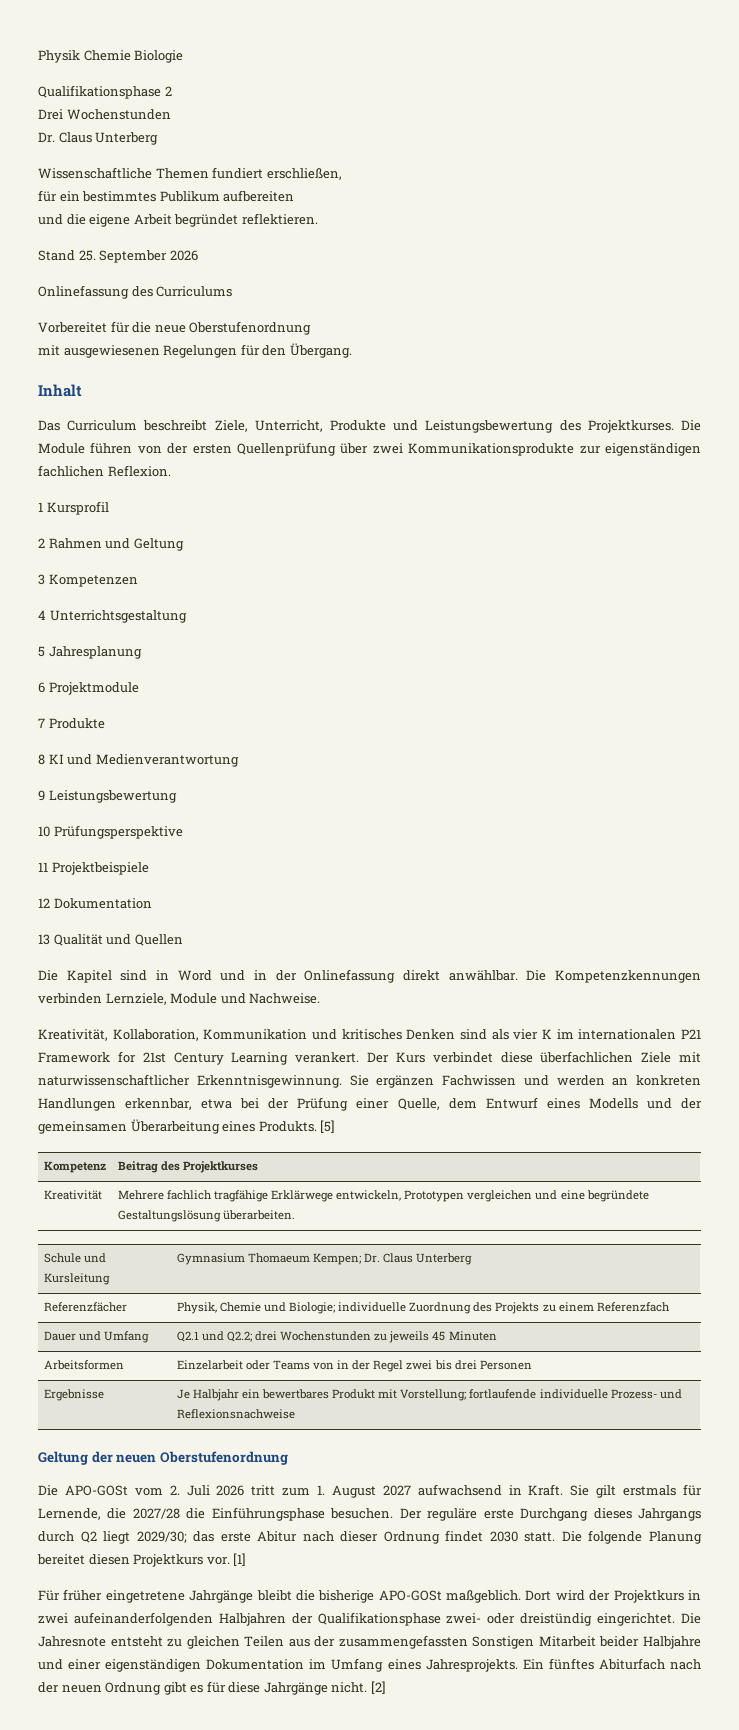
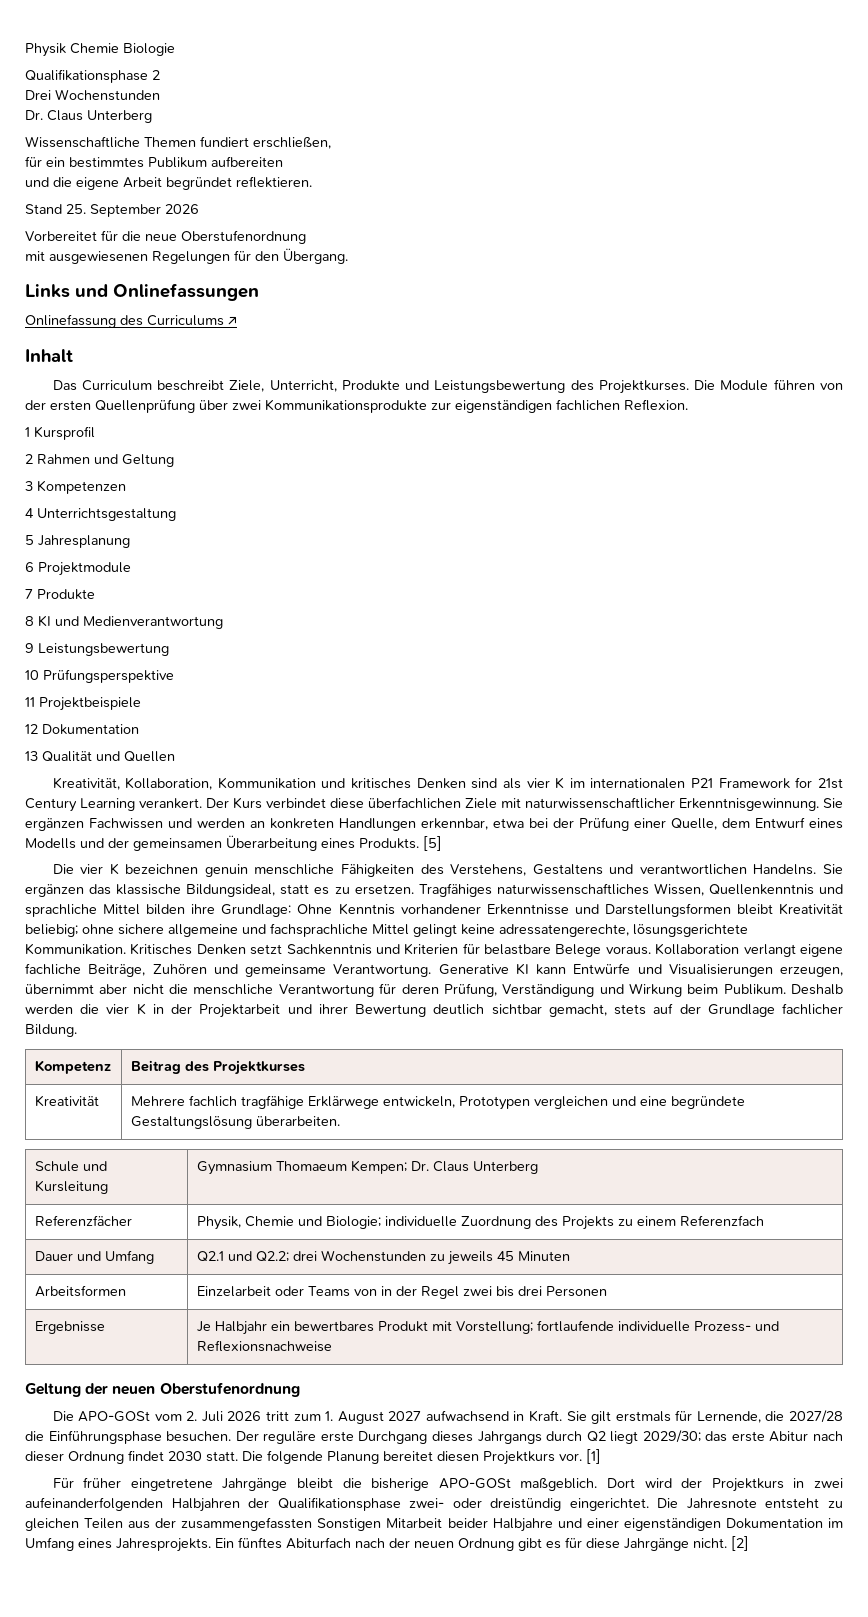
- Onlinefassung des Curriculums
+ Links und Onlinefassungen
+ Onlinefassung des Curriculums ↗
- Die Kapitel sind in Word und in der Onlinefassung direkt anwählbar. Die Kompetenzkennungen verbinden Lernziele, Module und Nachweise.
+ Die vier K bezeichnen genuin menschliche Fähigkeiten des Verstehens, Gestaltens und verantwortlichen Handelns. Sie ergänzen das klassische Bildungsideal, statt es zu ersetzen. Tragfähiges naturwissenschaftliches Wissen, Quellenkenntnis und sprachliche Mittel bilden ihre Grundlage: Ohne Kenntnis vorhandener Erkenntnisse und Darstellungsformen bleibt Kreativität beliebig; ohne sichere allgemeine und fachsprachliche Mittel gelingt keine adressatengerechte, lösungsgerichtete Kommunikation. Kritisches Denken setzt Sachkenntnis und Kriterien für belastbare Belege voraus. Kollaboration verlangt eigene fachliche Beiträge, Zuhören und gemeinsame Verantwortung. Generative KI kann Entwürfe und Visualisierungen erzeugen, übernimmt aber nicht die menschliche Verantwortung für deren Prüfung, Verständigung und Wirkung beim Publikum. Deshalb werden die vier K in der Projektarbeit und ihrer Bewertung deutlich sichtbar gemacht, stets auf der Grundlage fachlicher Bildung.

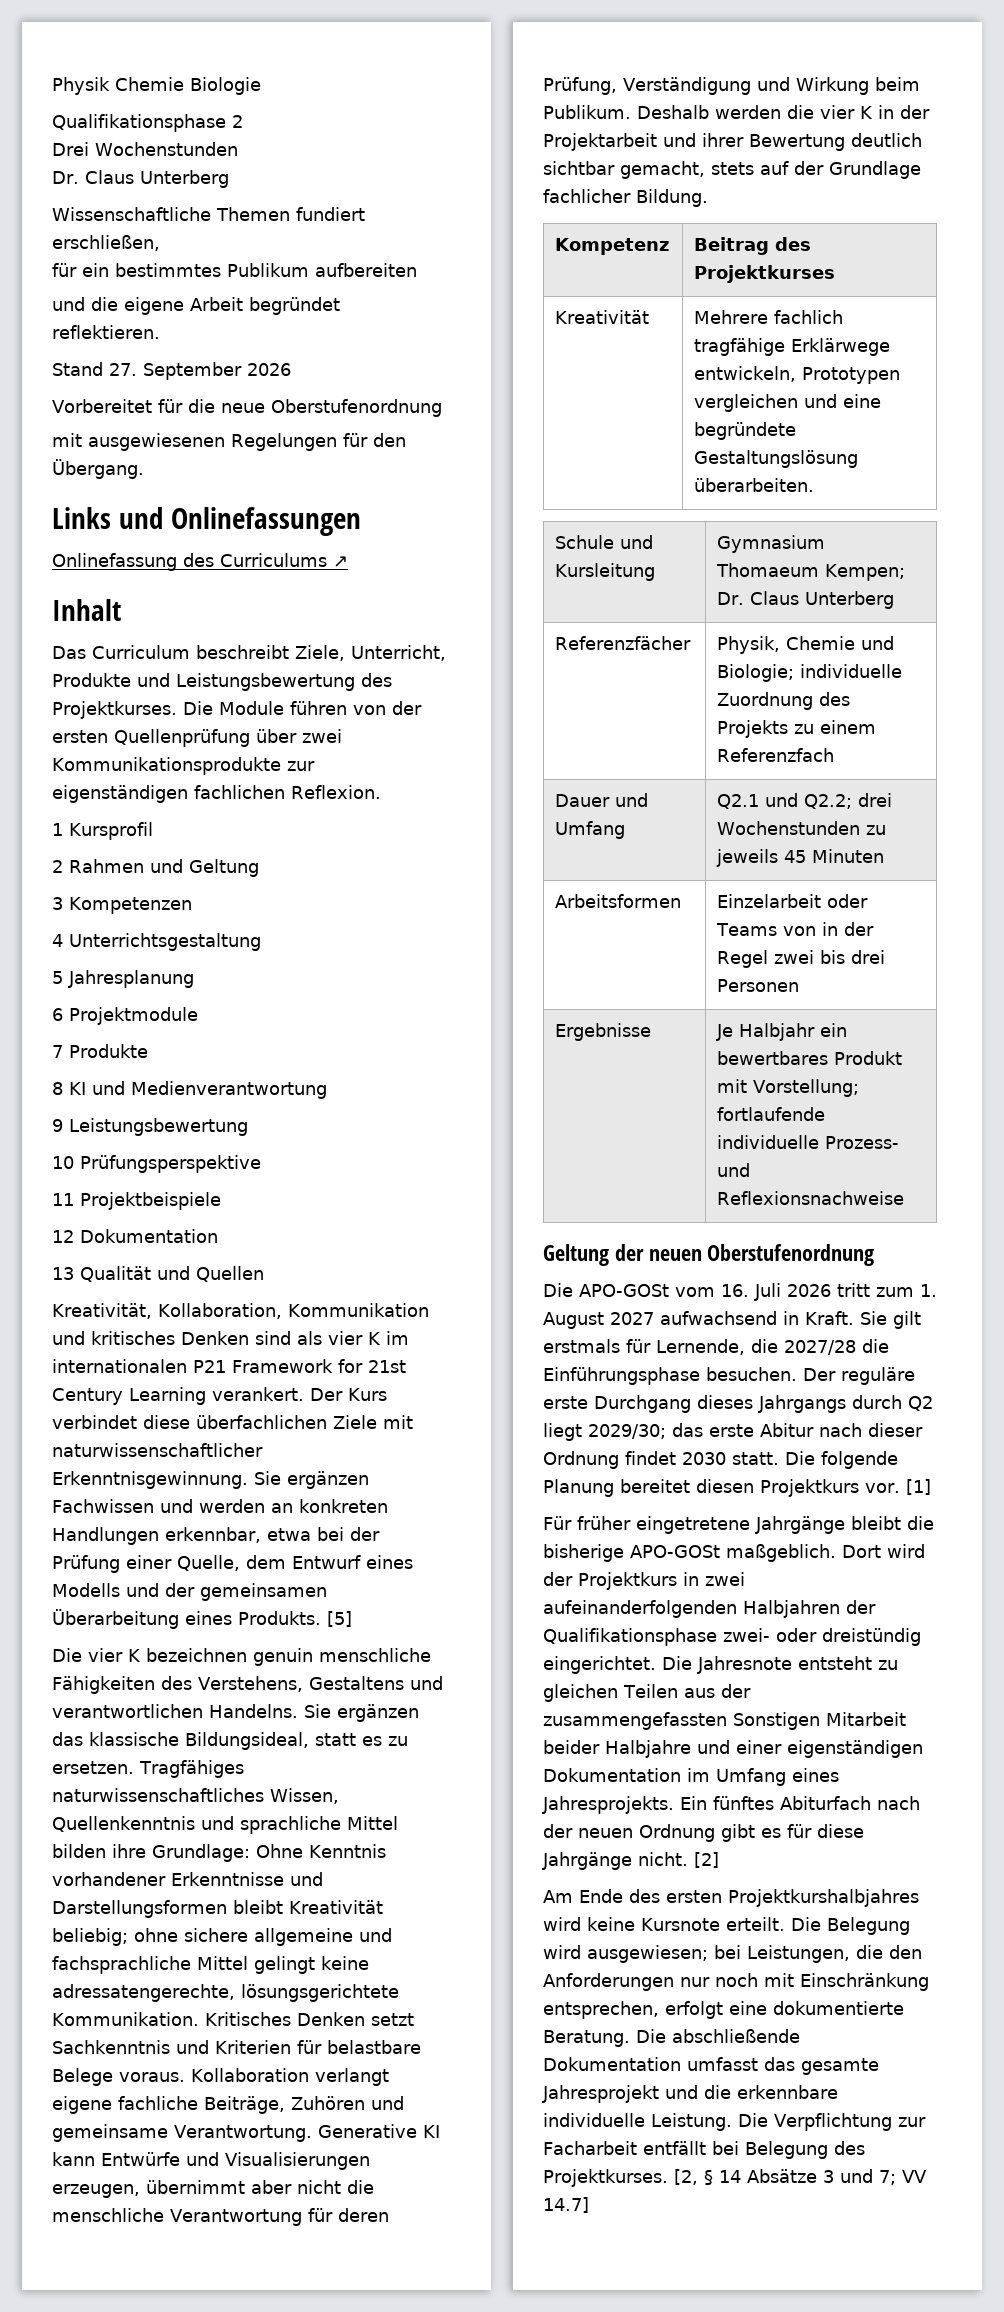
- Stand 25. September 2026
+ Stand 27. September 2026
- Die APO-GOSt vom 2. Juli 2026 tritt zum 1. August 2027 aufwachsend in Kraft.
+ Die APO-GOSt vom 16. Juli 2026 tritt zum 1. August 2027 aufwachsend in Kraft.
+ Am Ende des ersten Projektkurshalbjahres wird keine Kursnote erteilt. Die Belegung wird ausgewiesen; bei Leistungen, die den Anforderungen nur noch mit Einschränkung entsprechen, erfolgt eine dokumentierte Beratung. Die abschließende Dokumentation umfasst das gesamte Jahresprojekt und die erkennbare individuelle Leistung. Die Verpflichtung zur Facharbeit entfällt bei Belegung des Projektkurses. [2, § 14 Absätze 3 und 7; VV 14.7]

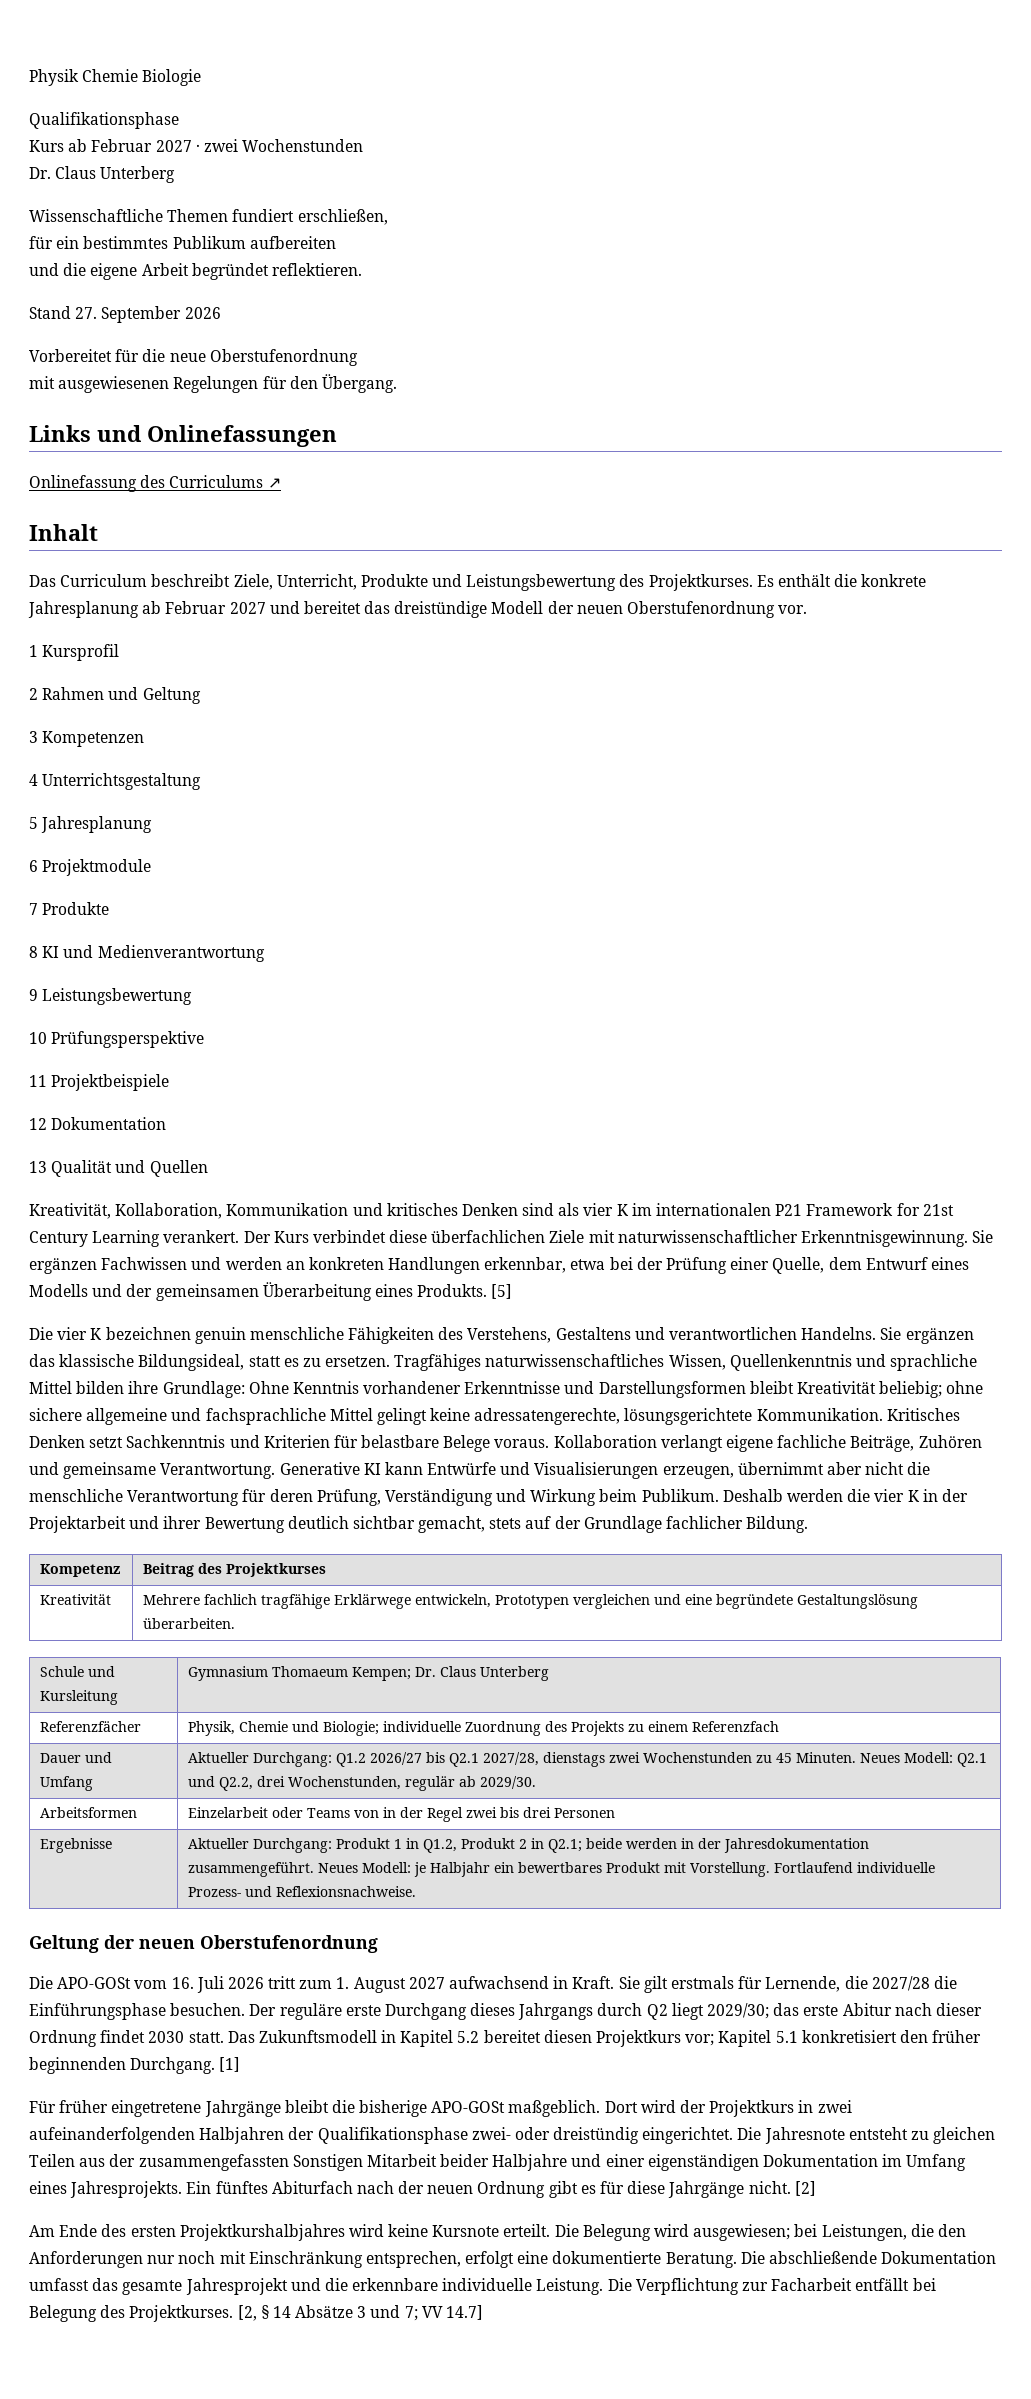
  Physik Chemie Biologie
- Qualifikationsphase 2
- Drei Wochenstunden
+ Qualifikationsphase
+ Kurs ab Februar 2027 · zwei Wochenstunden
- Die Module führen von der ersten Quellenprüfung über zwei Kommunikationsprodukte zur eigenständigen fachlichen Reflexion.
+ Es enthält die konkrete Jahresplanung ab Februar 2027 und bereitet das dreistündige Modell der neuen Oberstufenordnung vor.
- Dauer und Umfang | Q2.1 und Q2.2; drei Wochenstunden zu jeweils 45 Minuten
+ Dauer und Umfang | Aktueller Durchgang: Q1.2 2026/27 bis Q2.1 2027/28, dienstags zwei Wochenstunden zu 45 Minuten. Neues Modell: Q2.1 und Q2.2, drei Wochenstunden, regulär ab 2029/30.
- Ergebnisse | Je Halbjahr ein bewertbares Produkt mit Vorstellung; fortlaufende individuelle Prozess- und Reflexionsnachweise
+ Ergebnisse | Aktueller Durchgang: Produkt 1 in Q1.2, Produkt 2 in Q2.1; beide werden in der Jahresdokumentation zusammengeführt. Neues Modell: je Halbjahr ein bewertbares Produkt mit Vorstellung. Fortlaufend individuelle Prozess- und Reflexionsnachweise.
- Die folgende Planung bereitet diesen Projektkurs vor.
+ Das Zukunftsmodell in Kapitel 5.2 bereitet diesen Projektkurs vor; Kapitel 5.1 konkretisiert den früher beginnenden Durchgang.

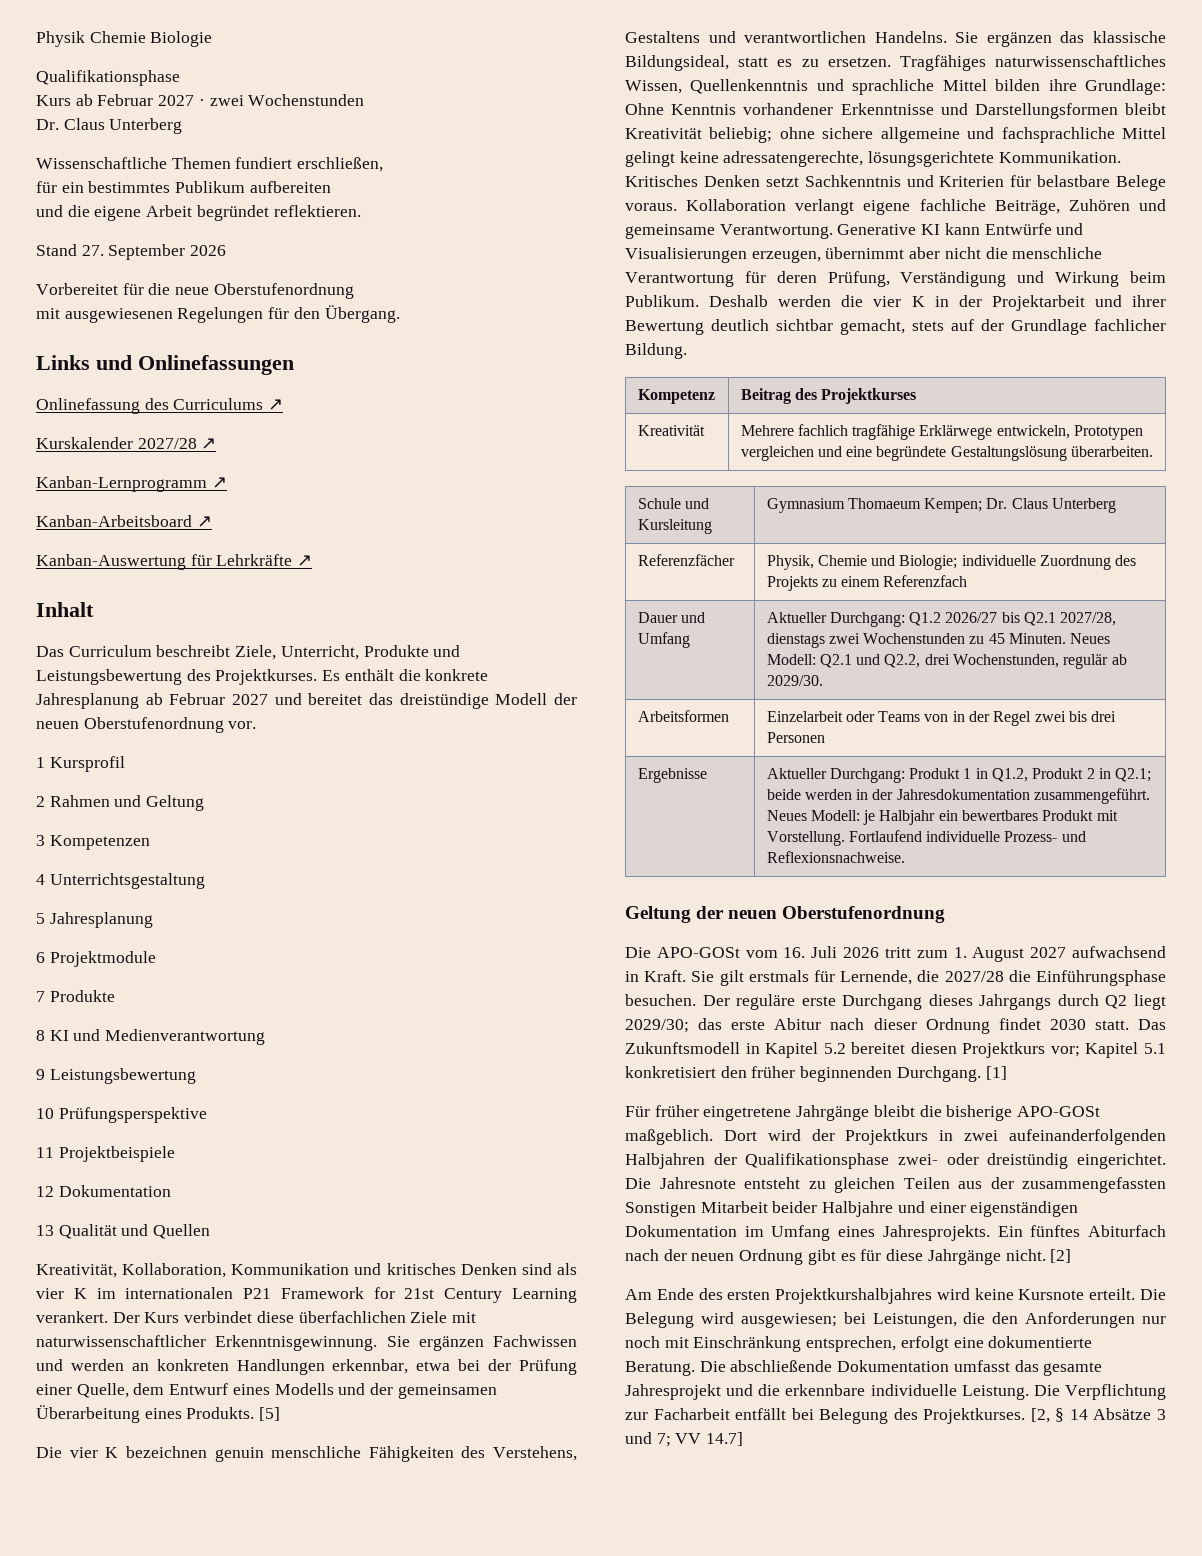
+ Kurskalender 2027/28 ↗
+ Kanban-Lernprogramm ↗
+ Kanban-Arbeitsboard ↗
+ Kanban-Auswertung für Lehrkräfte ↗

